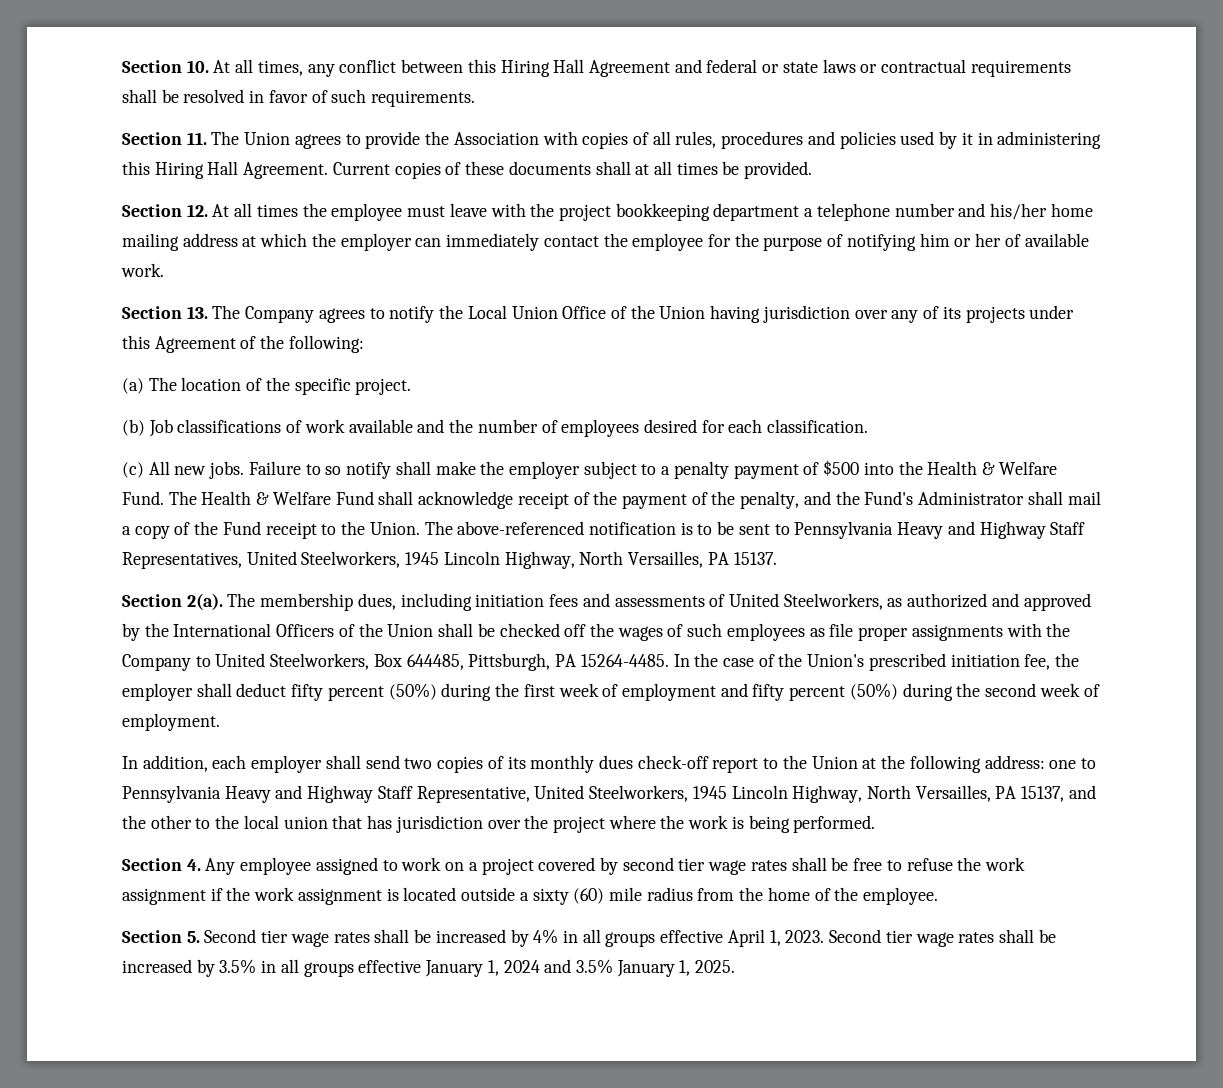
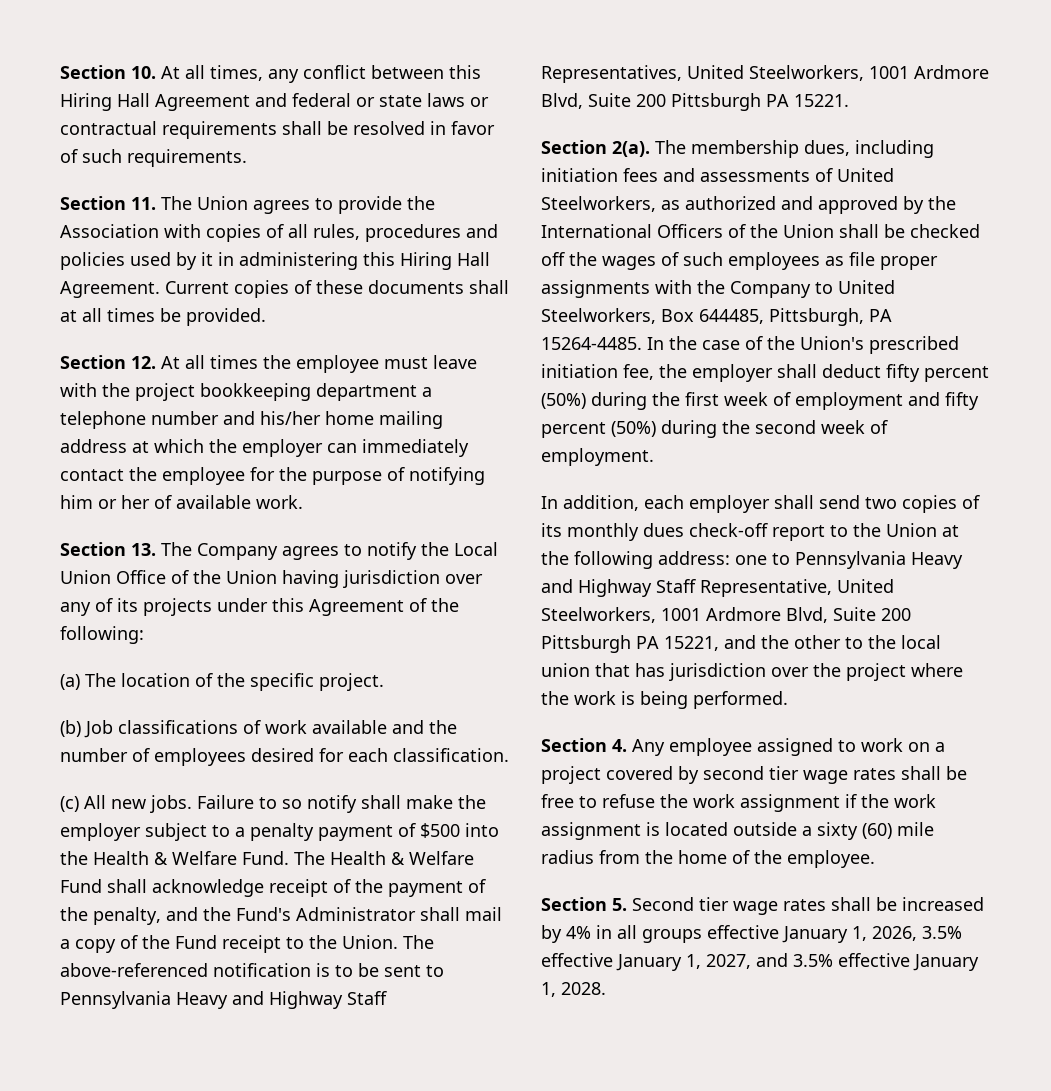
- The above-referenced notification is to be sent to Pennsylvania Heavy and Highway Staff Representatives, United Steelworkers, 1945 Lincoln Highway, North Versailles, PA 15137.
+ The above-referenced notification is to be sent to Pennsylvania Heavy and Highway Staff Representatives, United Steelworkers, 1001 Ardmore Blvd, Suite 200 Pittsburgh PA 15221.
- In addition, each employer shall send two copies of its monthly dues check-off report to the Union at the following address: one to Pennsylvania Heavy and Highway Staff Representative, United Steelworkers, 1945 Lincoln Highway, North Versailles, PA 15137, and the other to the local union that has jurisdiction over the project where the work is being performed.
+ In addition, each employer shall send two copies of its monthly dues check-off report to the Union at the following address: one to Pennsylvania Heavy and Highway Staff Representative, United Steelworkers, 1001 Ardmore Blvd, Suite 200 Pittsburgh PA 15221, and the other to the local union that has jurisdiction over the project where the work is being performed.
- Section 5. Second tier wage rates shall be increased by 4% in all groups effective April 1, 2023. Second tier wage rates shall be increased by 3.5% in all groups effective January 1, 2024 and 3.5% January 1, 2025.
+ Section 5. Second tier wage rates shall be increased by 4% in all groups effective January 1, 2026, 3.5% effective January 1, 2027, and 3.5% effective January 1, 2028.

